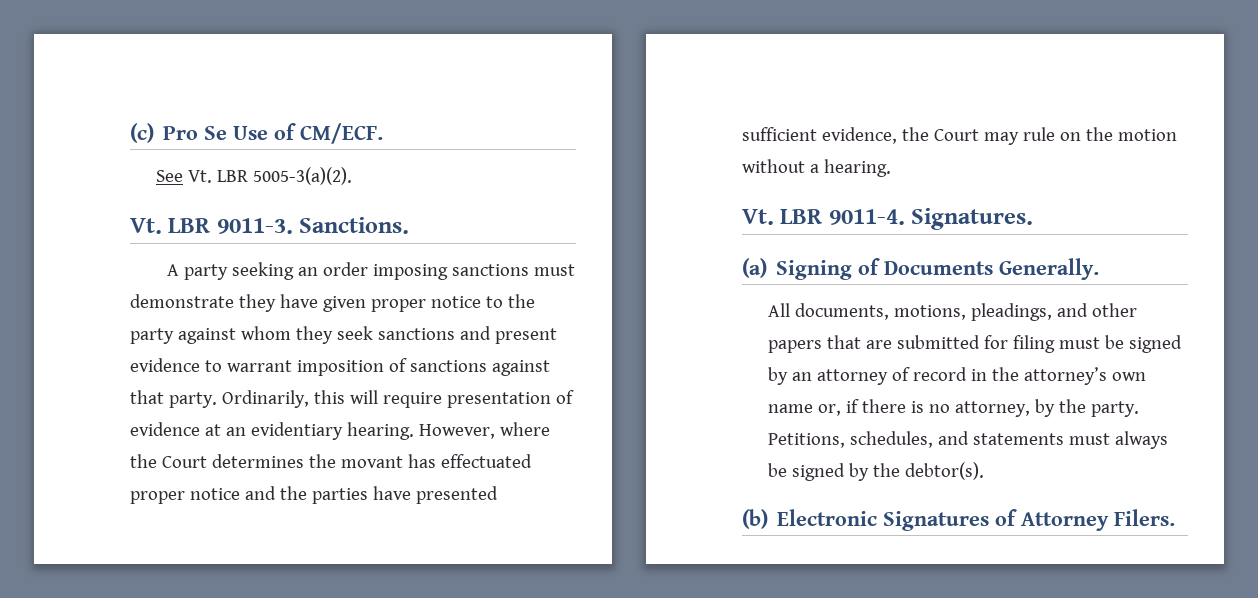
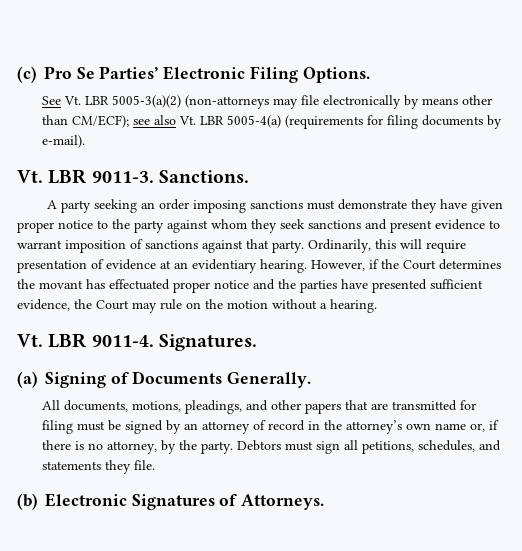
- (c) Pro Se Use of CM/ECF.
+ (c) Pro Se Parties’ Electronic Filing Options.
- See Vt. LBR 5005-3(a)(2).
+ See Vt. LBR 5005-3(a)(2) (non-attorneys may file electronically by means other than CM/ECF); see also Vt. LBR 5005-4(a) (requirements for filing documents by e-mail).
- However, where the Court determines the movant has effectuated proper notice and the parties have presented sufficient evidence, the Court may rule on the motion without a hearing.
+ However, if the Court determines the movant has effectuated proper notice and the parties have presented sufficient evidence, the Court may rule on the motion without a hearing.
- All documents, motions, pleadings, and other papers that are submitted for filing must be signed by an attorney of record in the attorney’s own name or, if there is no attorney, by the party.
+ All documents, motions, pleadings, and other papers that are transmitted for filing must be signed by an attorney of record in the attorney’s own name or, if there is no attorney, by the party.
- Petitions, schedules, and statements must always be signed by the debtor(s).
+ Debtors must sign all petitions, schedules, and statements they file.
- (b) Electronic Signatures of Attorney Filers.
+ (b) Electronic Signatures of Attorneys.

